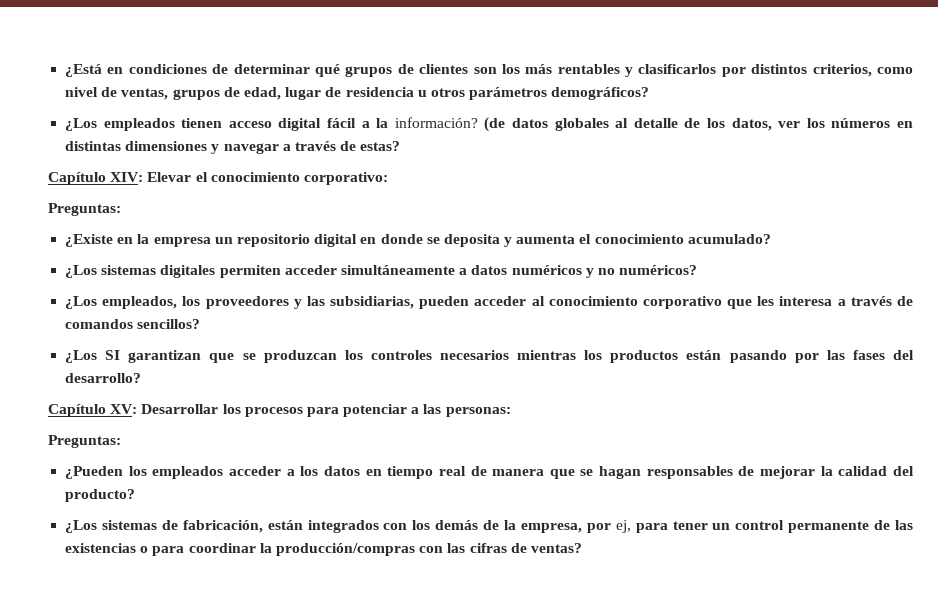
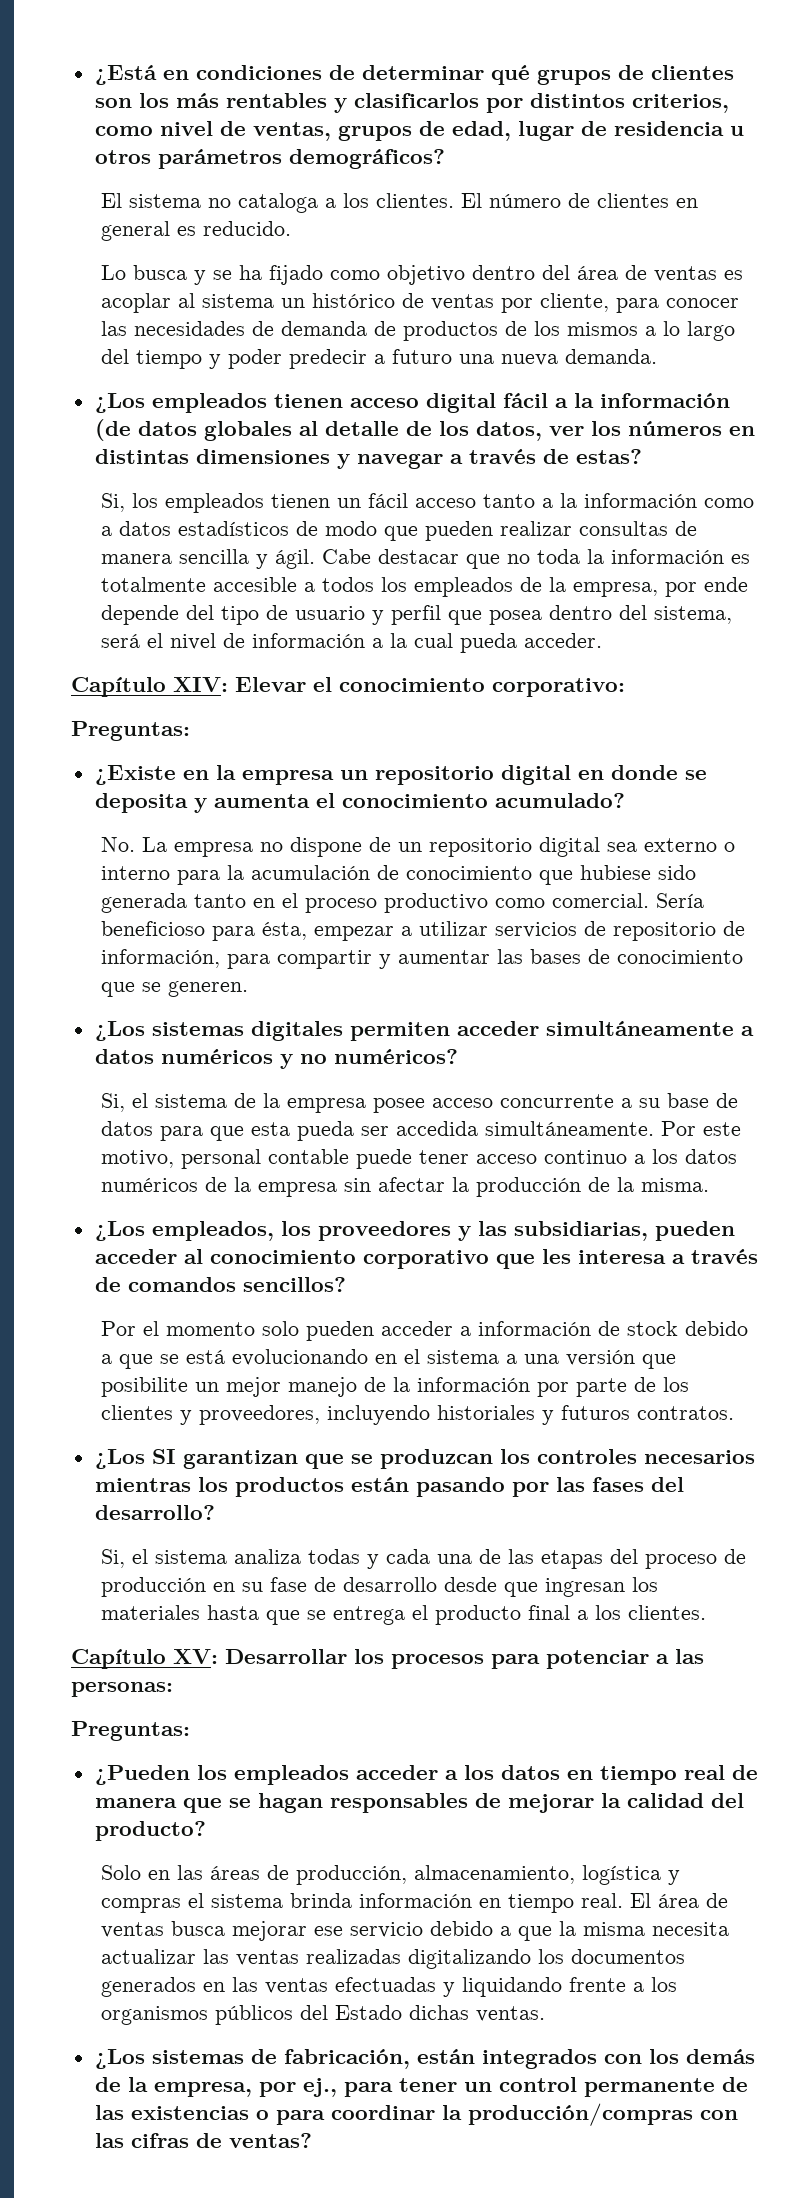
+ El sistema no cataloga a los clientes. El número de clientes en general es reducido.
+ Lo busca y se ha fijado como objetivo dentro del área de ventas es acoplar al sistema un histórico de ventas por cliente, para conocer las necesidades de demanda de productos de los mismos a lo largo del tiempo y poder predecir a futuro una nueva demanda.
- ¿Los empleados tienen acceso digital fácil a la información? (de datos globales al detalle de los datos, ver los números en distintas dimensiones y navegar a través de estas?
+ ¿Los empleados tienen acceso digital fácil a la información (de datos globales al detalle de los datos, ver los números en distintas dimensiones y navegar a través de estas?
+ Si, los empleados tienen un fácil acceso tanto a la información como a datos estadísticos de modo que pueden realizar consultas de manera sencilla y ágil. Cabe destacar que no toda la información es totalmente accesible a todos los empleados de la empresa, por ende depende del tipo de usuario y perfil que posea dentro del sistema, será el nivel de información a la cual pueda acceder.
+ No. La empresa no dispone de un repositorio digital sea externo o interno para la acumulación de conocimiento que hubiese sido generada tanto en el proceso productivo como comercial. Sería beneficioso para ésta, empezar a utilizar servicios de repositorio de información, para compartir y aumentar las bases de conocimiento que se generen.
+ Si, el sistema de la empresa posee acceso concurrente a su base de datos para que esta pueda ser accedida simultáneamente. Por este motivo, personal contable puede tener acceso continuo a los datos numéricos de la empresa sin afectar la producción de la misma.
+ Por el momento solo pueden acceder a información de stock debido a que se está evolucionando en el sistema a una versión que posibilite un mejor manejo de la información por parte de los clientes y proveedores, incluyendo historiales y futuros contratos.
+ Si, el sistema analiza todas y cada una de las etapas del proceso de producción en su fase de desarrollo desde que ingresan los materiales hasta que se entrega el producto final a los clientes.
+ Solo en las áreas de producción, almacenamiento, logística y compras el sistema brinda información en tiempo real. El área de ventas busca mejorar ese servicio debido a que la misma necesita actualizar las ventas realizadas digitalizando los documentos generados en las ventas efectuadas y liquidando frente a los organismos públicos del Estado dichas ventas.
- ¿Los sistemas de fabricación, están integrados con los demás de la empresa, por ej, para tener un control permanente de las existencias o para coordinar la producción/compras con las cifras de ventas?
+ ¿Los sistemas de fabricación, están integrados con los demás de la empresa, por ej., para tener un control permanente de las existencias o para coordinar la producción/compras con las cifras de ventas?

